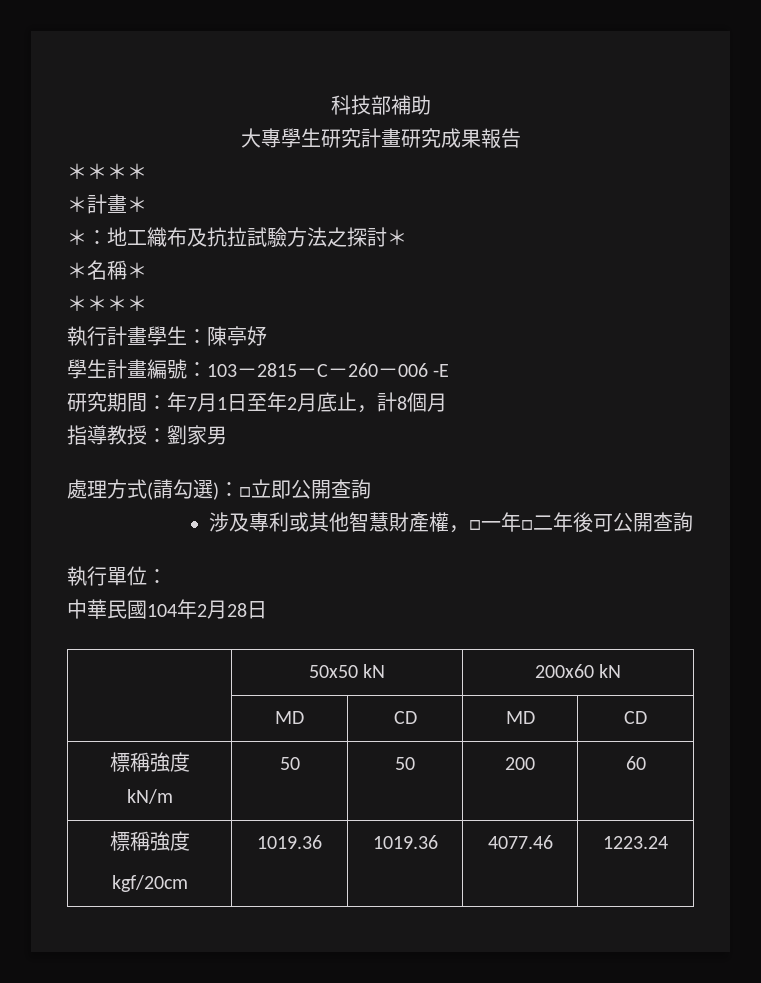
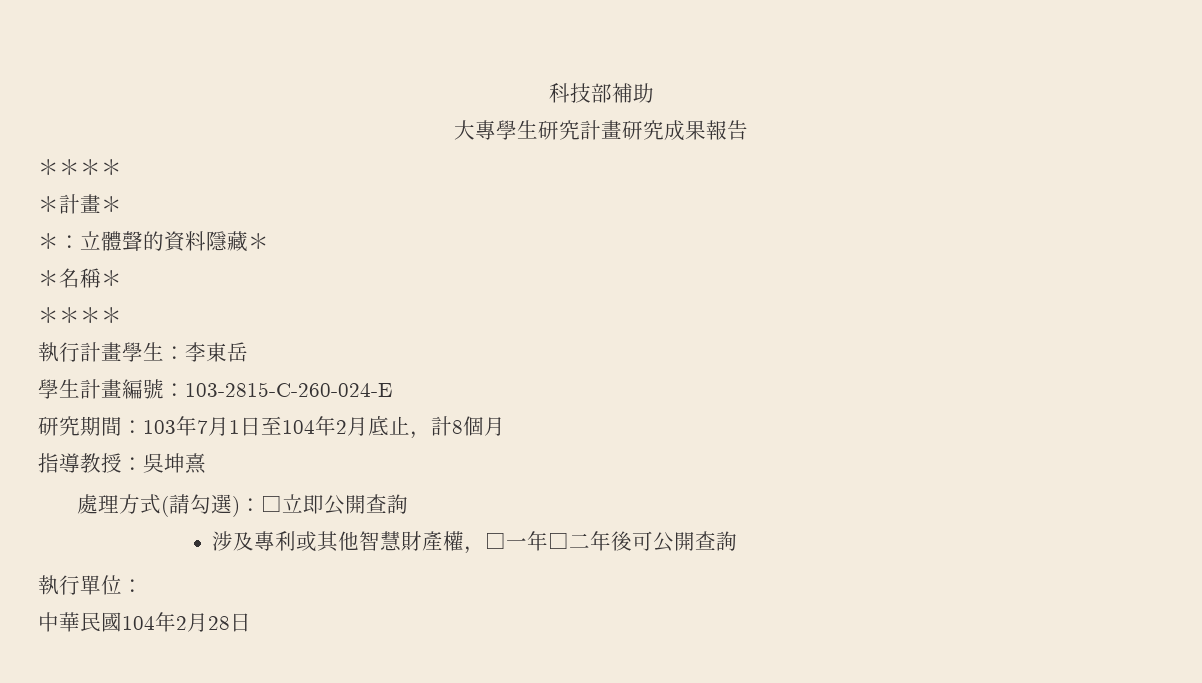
- ＊：地工織布及抗拉試驗方法之探討＊
+ ＊：立體聲的資料隱藏＊
- 執行計畫學生：陳亭妤
+ 執行計畫學生：李東岳
- 學生計畫編號：103－2815－C－260－006 -E
+ 學生計畫編號：103-2815-C-260-024-E
- 研究期間：年7月1日至年2月底止，計8個月
+ 研究期間：103年7月1日至104年2月底止，計8個月
- 指導教授：劉家男
+ 指導教授：吳坤熹
- | 50x50 kN | 200x60 kN
- | MD | CD | MD | CD
- 標稱強度
- kN/m | 50 | 50 | 200 | 60
- 標稱強度
- kgf/20cm | 1019.36 | 1019.36 | 4077.46 | 1223.24

